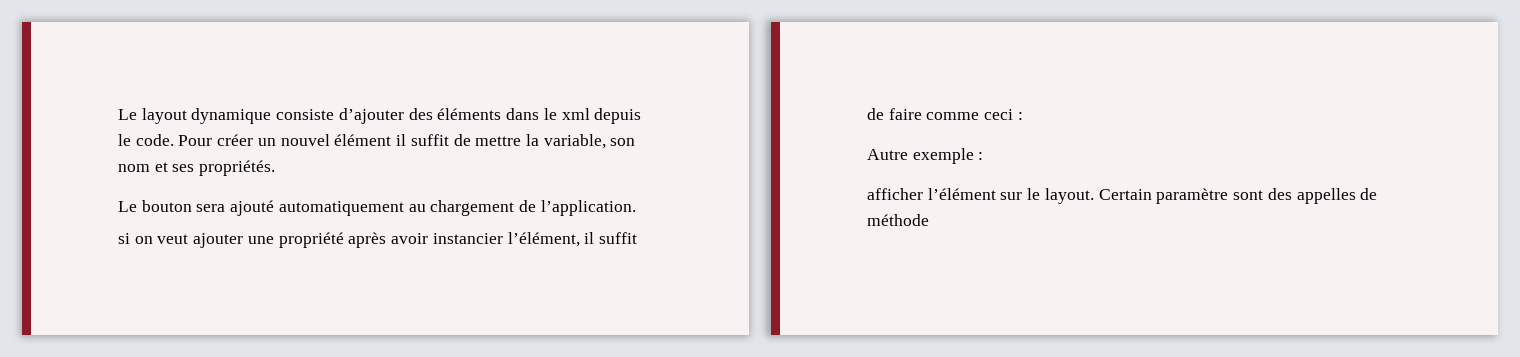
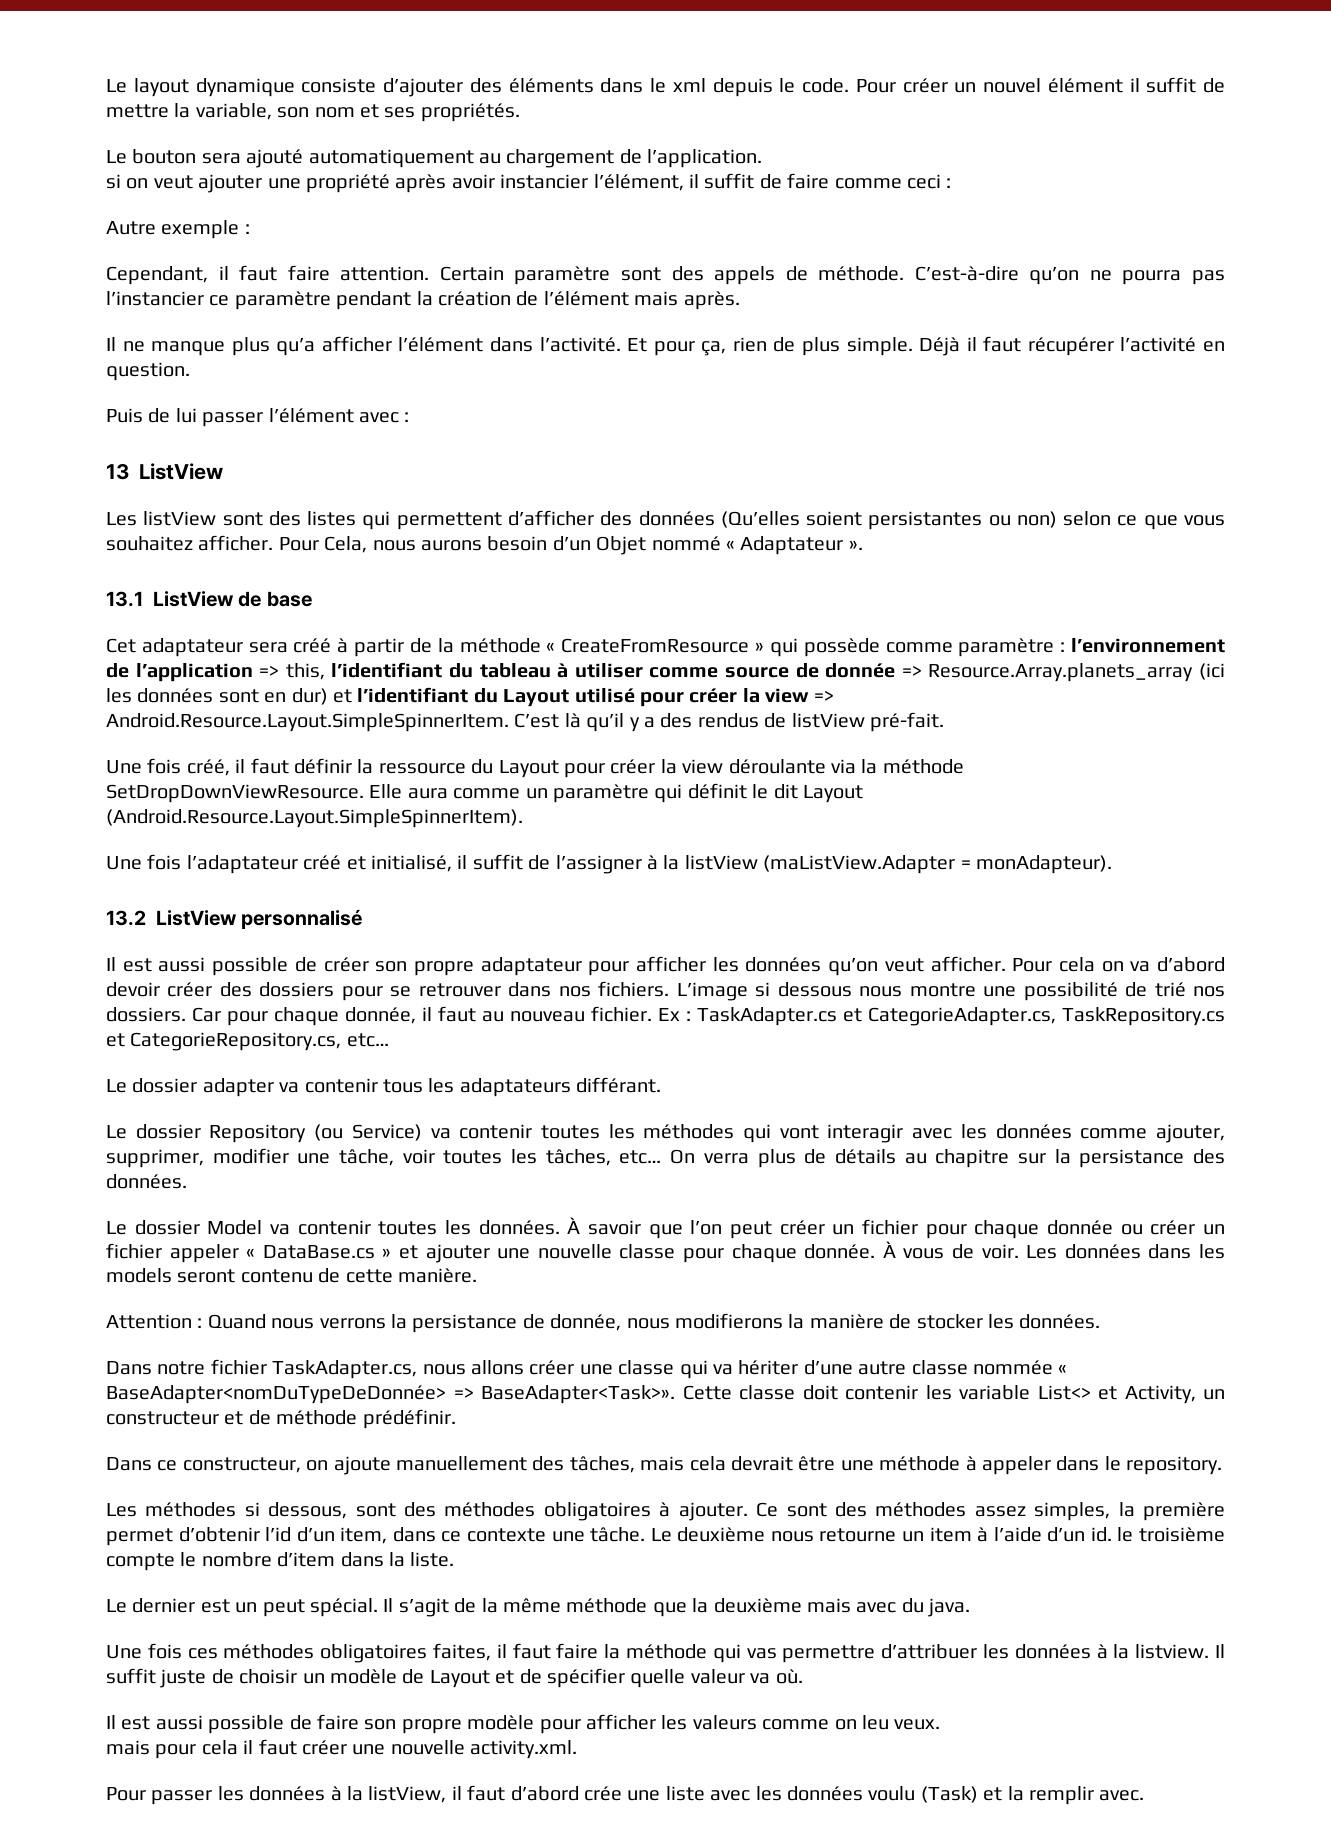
- afficher l’élément sur le layout. Certain paramètre sont des appelles de méthode
+ Cependant, il faut faire attention. Certain paramètre sont des appels de méthode. C’est-à-dire qu’on ne pourra pas l’instancier ce paramètre pendant la création de l’élément mais après.
+ Il ne manque plus qu’a afficher l’élément dans l’activité. Et pour ça, rien de plus simple. Déjà il faut récupérer l’activité en question.
+ Puis de lui passer l’élément avec :
+ 13 ListView
+ Les listView sont des listes qui permettent d’afficher des données (Qu’elles soient persistantes ou non) selon ce que vous souhaitez afficher. Pour Cela, nous aurons besoin d’un Objet nommé « Adaptateur ».
+ 13.1 ListView de base
+ Cet adaptateur sera créé à partir de la méthode « CreateFromResource » qui possède comme paramètre : l’environnement de l’application => this, l’identifiant du tableau à utiliser comme source de donnée => Resource.Array.planets_array (ici les données sont en dur) et l’identifiant du Layout utilisé pour créer la view => Android.Resource.Layout.SimpleSpinnerItem. C’est là qu’il y a des rendus de listView pré-fait.
+ Une fois créé, il faut définir la ressource du Layout pour créer la view déroulante via la méthode SetDropDownViewResource. Elle aura comme un paramètre qui définit le dit Layout (Android.Resource.Layout.SimpleSpinnerItem).
+ Une fois l’adaptateur créé et initialisé, il suffit de l’assigner à la listView (maListView.Adapter = monAdapteur).
+ 13.2 ListView personnalisé
+ Il est aussi possible de créer son propre adaptateur pour afficher les données qu’on veut afficher. Pour cela on va d’abord devoir créer des dossiers pour se retrouver dans nos fichiers. L’image si dessous nous montre une possibilité de trié nos dossiers. Car pour chaque donnée, il faut au nouveau fichier. Ex : TaskAdapter.cs et CategorieAdapter.cs, TaskRepository.cs et CategorieRepository.cs, etc…
+ Le dossier adapter va contenir tous les adaptateurs différant.
+ Le dossier Repository (ou Service) va contenir toutes les méthodes qui vont interagir avec les données comme ajouter, supprimer, modifier une tâche, voir toutes les tâches, etc… On verra plus de détails au chapitre sur la persistance des données.
+ Le dossier Model va contenir toutes les données. À savoir que l’on peut créer un fichier pour chaque donnée ou créer un fichier appeler « DataBase.cs » et ajouter une nouvelle classe pour chaque donnée. À vous de voir. Les données dans les models seront contenu de cette manière.
+ Attention : Quand nous verrons la persistance de donnée, nous modifierons la manière de stocker les données.
+ Dans notre fichier TaskAdapter.cs, nous allons créer une classe qui va hériter d’une autre classe nommée « BaseAdapter<nomDuTypeDeDonnée> => BaseAdapter<Task>». Cette classe doit contenir les variable List<> et Activity, un constructeur et de méthode prédéfinir.
+ Dans ce constructeur, on ajoute manuellement des tâches, mais cela devrait être une méthode à appeler dans le repository.
+ Les méthodes si dessous, sont des méthodes obligatoires à ajouter. Ce sont des méthodes assez simples, la première permet d’obtenir l’id d’un item, dans ce contexte une tâche. Le deuxième nous retourne un item à l’aide d’un id. le troisième compte le nombre d’item dans la liste.
+ Le dernier est un peut spécial. Il s’agit de la même méthode que la deuxième mais avec du java.
+ Une fois ces méthodes obligatoires faites, il faut faire la méthode qui vas permettre d’attribuer les données à la listview. Il suffit juste de choisir un modèle de Layout et de spécifier quelle valeur va où.
+ Il est aussi possible de faire son propre modèle pour afficher les valeurs comme on leu veux.
+ mais pour cela il faut créer une nouvelle activity.xml.
+ Pour passer les données à la listView, il faut d’abord crée une liste avec les données voulu (Task) et la remplir avec.

